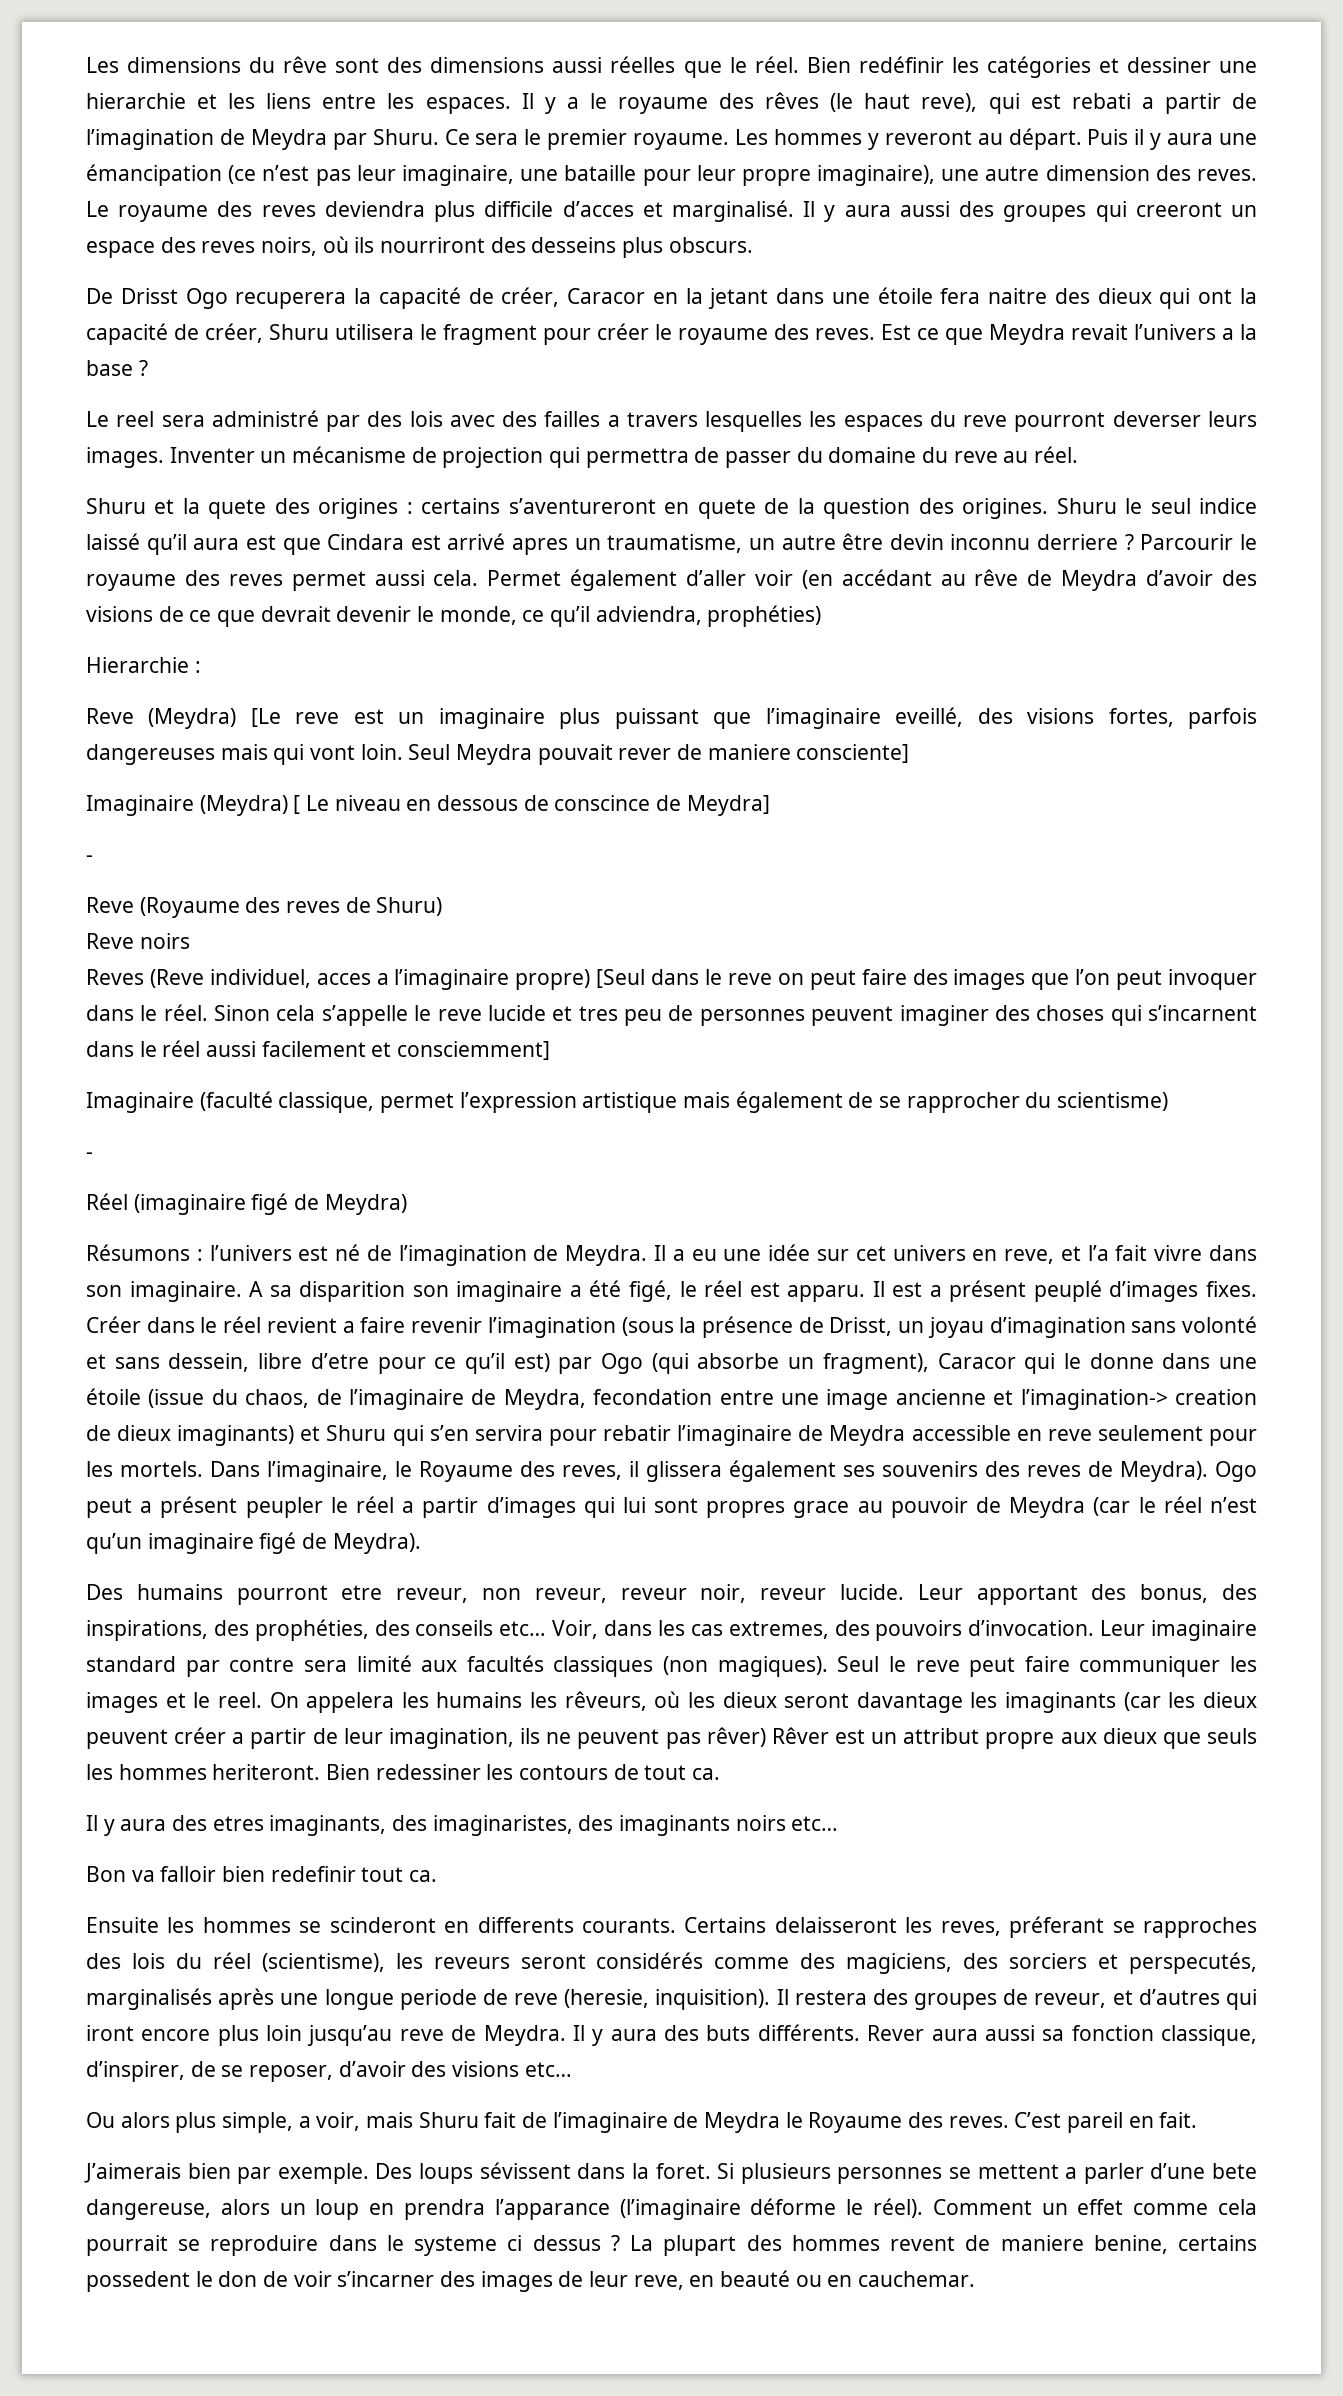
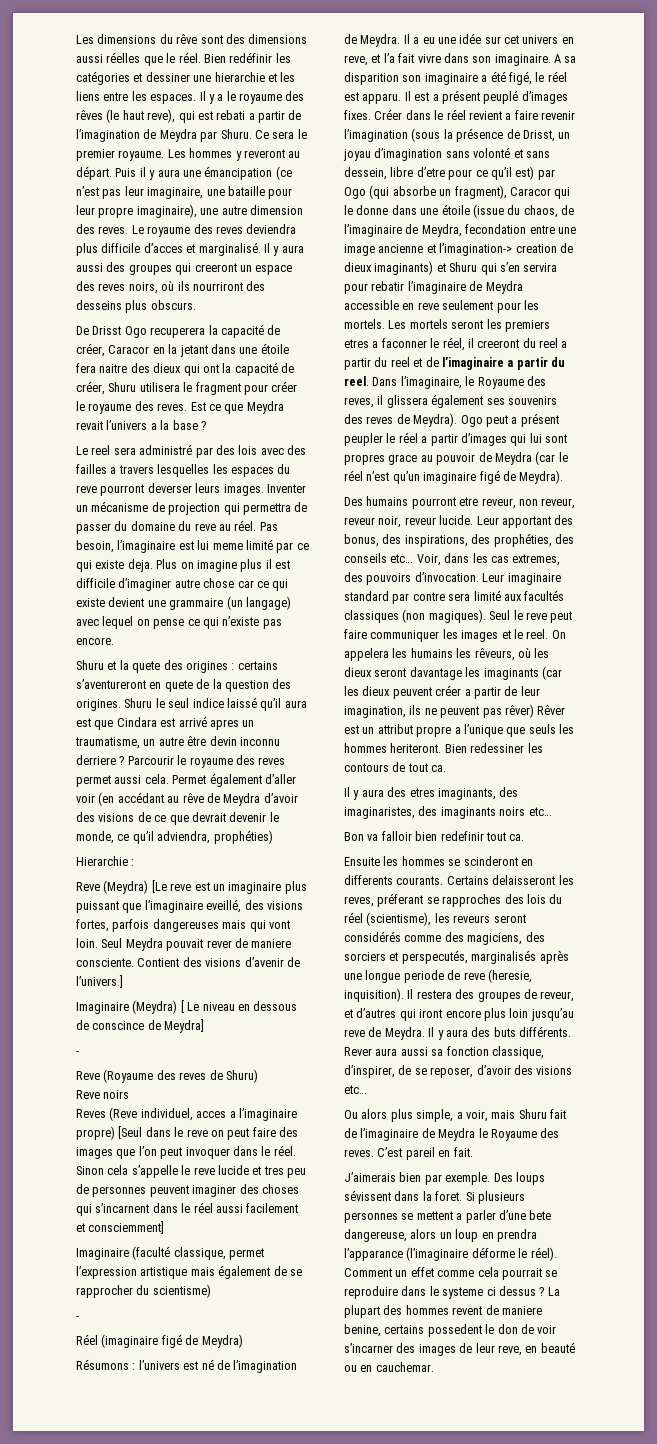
+ Pas besoin, l’imaginaire est lui meme limité par ce qui existe deja. Plus on imagine plus il est difficile d’imaginer autre chose car ce qui existe devient une grammaire (un langage) avec lequel on pense ce qui n’existe pas encore.
- Seul Meydra pouvait rever de maniere consciente]
+ Seul Meydra pouvait rever de maniere consciente. Contient des visions d’avenir de l’univers.]
+ Les mortels seront les premiers etres a faconner le réel, il creeront du reel a partir du reel et de l’imaginaire a partir du reel.
- On appelera les humains les rêveurs, où les dieux seront davantage les imaginants (car les dieux peuvent créer a partir de leur imagination, ils ne peuvent pas rêver) Rêver est un attribut propre aux dieux que seuls les hommes heriteront.
+ On appelera les humains les rêveurs, où les dieux seront davantage les imaginants (car les dieux peuvent créer a partir de leur imagination, ils ne peuvent pas rêver) Rêver est un attribut propre a l’unique que seuls les hommes heriteront.

